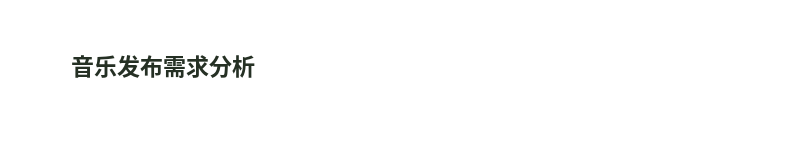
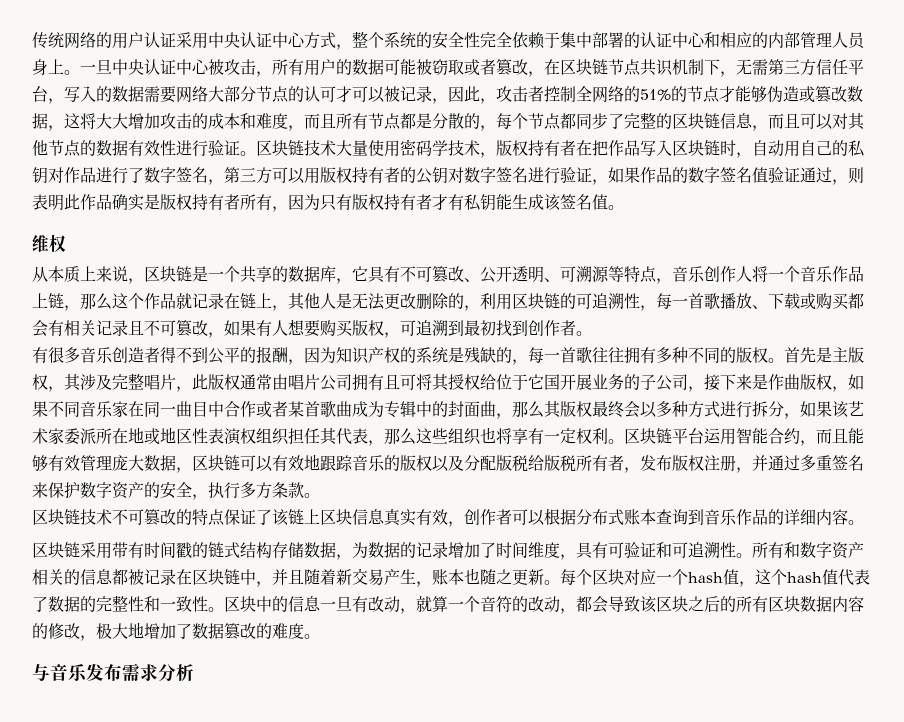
- 音乐发布需求分析
+ 传统网络的用户认证采用中央认证中心方式，整个系统的安全性完全依赖于集中部署的认证中心和相应的内部管理人员身上。一旦中央认证中心被攻击，所有用户的数据可能被窃取或者篡改，在区块链节点共识机制下，无需第三方信任平台，写入的数据需要网络大部分节点的认可才可以被记录，因此，攻击者控制全网络的51%的节点才能够伪造或篡改数据，这将大大增加攻击的成本和难度，而且所有节点都是分散的，每个节点都同步了完整的区块链信息，而且可以对其他节点的数据有效性进行验证。区块链技术大量使用密码学技术，版权持有者在把作品写入区块链时，自动用自己的私钥对作品进行了数字签名，第三方可以用版权持有者的公钥对数字签名进行验证，如果作品的数字签名值验证通过，则表明此作品确实是版权持有者所有，因为只有版权持有者才有私钥能生成该签名值。
+ 维权
+ 从本质上来说，区块链是一个共享的数据库，它具有不可篡改、公开透明、可溯源等特点，音乐创作人将一个音乐作品上链，那么这个作品就记录在链上，其他人是无法更改删除的，利用区块链的可追溯性，每一首歌播放、下载或购买都会有相关记录且不可篡改，如果有人想要购买版权，可追溯到最初找到创作者。
+ 有很多音乐创造者得不到公平的报酬，因为知识产权的系统是残缺的，每一首歌往往拥有多种不同的版权。首先是主版权，其涉及完整唱片，此版权通常由唱片公司拥有且可将其授权给位于它国开展业务的子公司，接下来是作曲版权，如果不同音乐家在同一曲目中合作或者某首歌曲成为专辑中的封面曲，那么其版权最终会以多种方式进行拆分，如果该艺术家委派所在地或地区性表演权组织担任其代表，那么这些组织也将享有一定权利。区块链平台运用智能合约，而且能够有效管理庞大数据，区块链可以有效地跟踪音乐的版权以及分配版税给版税所有者，发布版权注册，并通过多重签名来保护数字资产的安全，执行多方条款。
+ 区块链技术不可篡改的特点保证了该链上区块信息真实有效，创作者可以根据分布式账本查询到音乐作品的详细内容。
+ 区块链采用带有时间戳的链式结构存储数据，为数据的记录增加了时间维度，具有可验证和可追溯性。所有和数字资产相关的信息都被记录在区块链中，并且随着新交易产生，账本也随之更新。每个区块对应一个hash值，这个hash值代表了数据的完整性和一致性。区块中的信息一旦有改动，就算一个音符的改动，都会导致该区块之后的所有区块数据内容的修改，极大地增加了数据篡改的难度。
+ 与音乐发布需求分析

